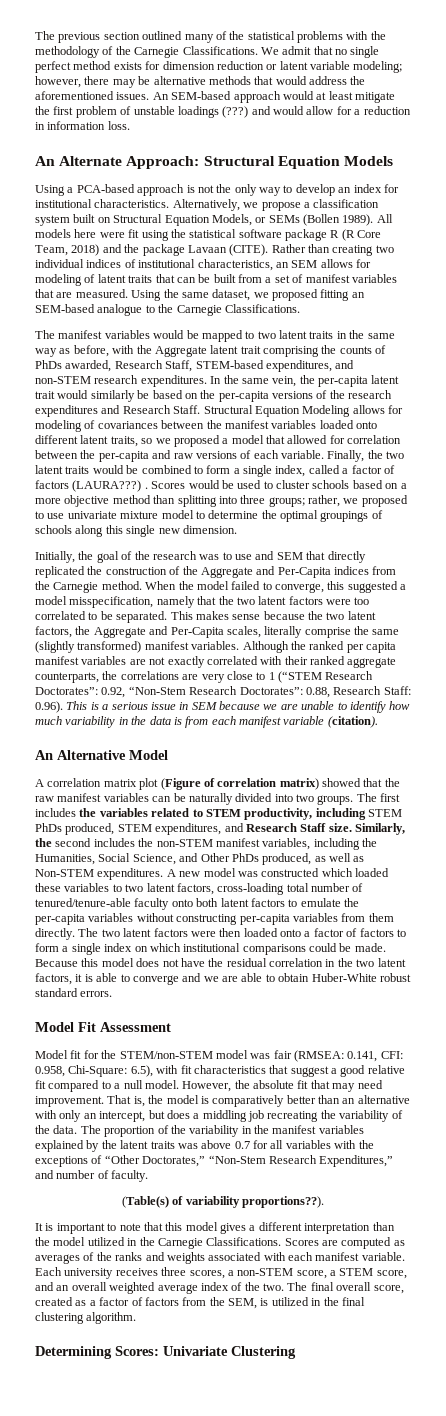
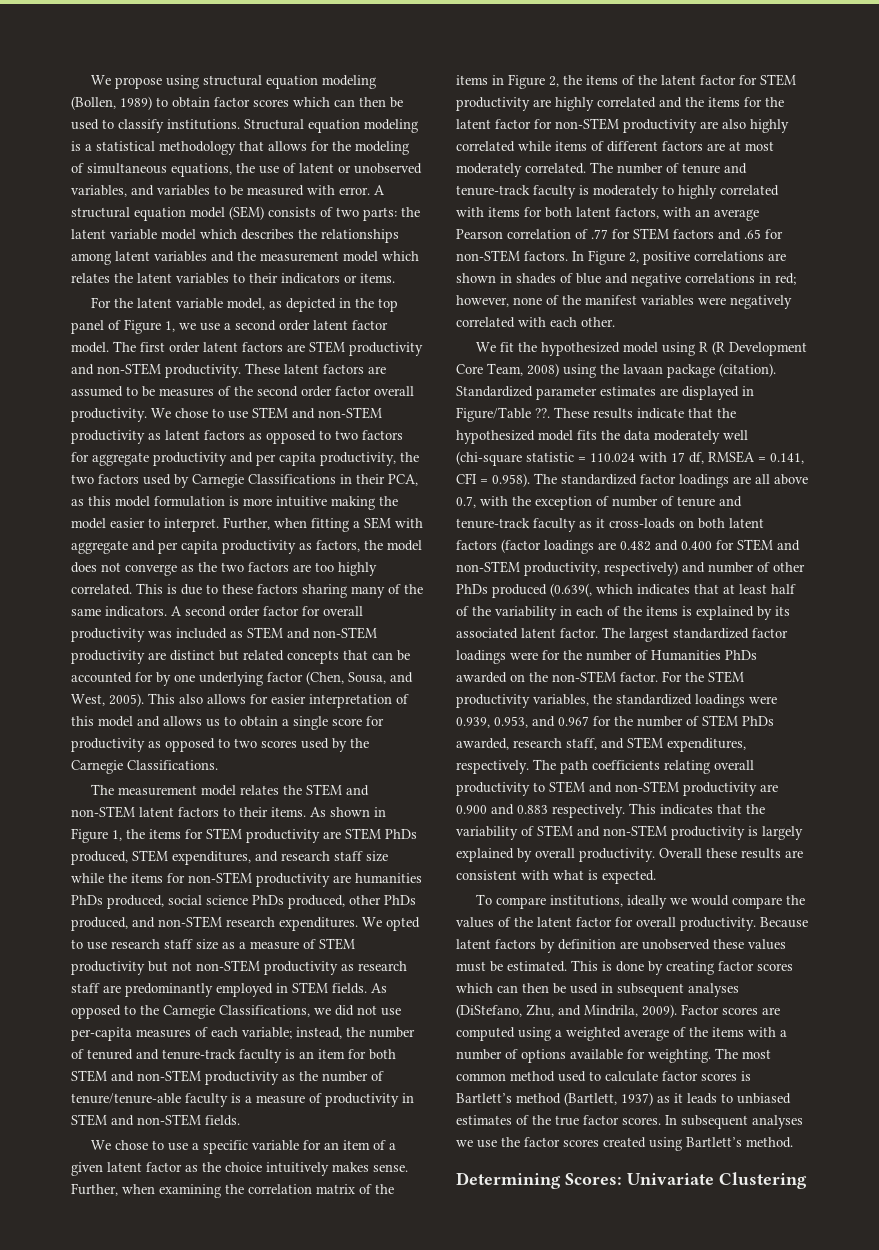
- The previous section outlined many of the statistical problems with the methodology of the Carnegie Classifications. We admit that no single perfect method exists for dimension reduction or latent variable modeling; however, there may be alternative methods that would address the aforementioned issues. An SEM-based approach would at least mitigate the first problem of unstable loadings (???) and would allow for a reduction in information loss.
- An Alternate Approach: Structural Equation Models
- Using a PCA-based approach is not the only way to develop an index for institutional characteristics. Alternatively, we propose a classification system built on Structural Equation Models, or SEMs (Bollen 1989). All models here were fit using the statistical software package R (R Core Team, 2018) and the package Lavaan (CITE). Rather than creating two individual indices of institutional characteristics, an SEM allows for modeling of latent traits that can be built from a set of manifest variables that are measured. Using the same dataset, we proposed fitting an SEM-based analogue to the Carnegie Classifications.
- The manifest variables would be mapped to two latent traits in the same way as before, with the Aggregate latent trait comprising the counts of PhDs awarded, Research Staff, STEM-based expenditures, and non-STEM research expenditures. In the same vein, the per-capita latent trait would similarly be based on the per-capita versions of the research expenditures and Research Staff. Structural Equation Modeling allows for modeling of covariances between the manifest variables loaded onto different latent traits, so we proposed a model that allowed for correlation between the per-capita and raw versions of each variable. Finally, the two latent traits would be combined to form a single index, called a factor of factors (LAURA???) . Scores would be used to cluster schools based on a more objective method than splitting into three groups; rather, we proposed to use univariate mixture model to determine the optimal groupings of schools along this single new dimension.
- Initially, the goal of the research was to use and SEM that directly replicated the construction of the Aggregate and Per-Capita indices from the Carnegie method. When the model failed to converge, this suggested a model misspecification, namely that the two latent factors were too correlated to be separated. This makes sense because the two latent factors, the Aggregate and Per-Capita scales, literally comprise the same (slightly transformed) manifest variables. Although the ranked per capita manifest variables are not exactly correlated with their ranked aggregate counterparts, the correlations are very close to 1 (“STEM Research Doctorates”: 0.92, “Non-Stem Research Doctorates”: 0.88, Research Staff: 0.96). This is a serious issue in SEM because we are unable to identify how much variability in the data is from each manifest variable (citation).
- An Alternative Model
- A correlation matrix plot (Figure of correlation matrix) showed that the raw manifest variables can be naturally divided into two groups. The first includes the variables related to STEM productivity, including STEM PhDs produced, STEM expenditures, and Research Staff size. Similarly, the second includes the non-STEM manifest variables, including the Humanities, Social Science, and Other PhDs produced, as well as Non-STEM expenditures. A new model was constructed which loaded these variables to two latent factors, cross-loading total number of tenured/tenure-able faculty onto both latent factors to emulate the per-capita variables without constructing per-capita variables from them directly. The two latent factors were then loaded onto a factor of factors to form a single index on which institutional comparisons could be made. Because this model does not have the residual correlation in the two latent factors, it is able to converge and we are able to obtain Huber-White robust standard errors.
- Model Fit Assessment
- Model fit for the STEM/non-STEM model was fair (RMSEA: 0.141, CFI: 0.958, Chi-Square: 6.5), with fit characteristics that suggest a good relative fit compared to a null model. However, the absolute fit that may need improvement. That is, the model is comparatively better than an alternative with only an intercept, but does a middling job recreating the variability of the data. The proportion of the variability in the manifest variables explained by the latent traits was above 0.7 for all variables with the exceptions of “Other Doctorates,” “Non-Stem Research Expenditures,” and number of faculty.
- (Table(s) of variability proportions??).
- It is important to note that this model gives a different interpretation than the model utilized in the Carnegie Classifications. Scores are computed as averages of the ranks and weights associated with each manifest variable. Each university receives three scores, a non-STEM score, a STEM score, and an overall weighted average index of the two. The final overall score, created as a factor of factors from the SEM, is utilized in the final clustering algorithm.
+ We propose using structural equation modeling (Bollen, 1989) to obtain factor scores which can then be used to classify institutions. Structural equation modeling is a statistical methodology that allows for the modeling of simultaneous equations, the use of latent or unobserved variables, and variables to be measured with error. A structural equation model (SEM) consists of two parts: the latent variable model which describes the relationships among latent variables and the measurement model which relates the latent variables to their indicators or items.
+ For the latent variable model, as depicted in the top panel of Figure 1, we use a second order latent factor model. The first order latent factors are STEM productivity and non-STEM productivity. These latent factors are assumed to be measures of the second order factor overall productivity. We chose to use STEM and non-STEM productivity as latent factors as opposed to two factors for aggregate productivity and per capita productivity, the two factors used by Carnegie Classifications in their PCA, as this model formulation is more intuitive making the model easier to interpret. Further, when fitting a SEM with aggregate and per capita productivity as factors, the model does not converge as the two factors are too highly correlated. This is due to these factors sharing many of the same indicators. A second order factor for overall productivity was included as STEM and non-STEM productivity are distinct but related concepts that can be accounted for by one underlying factor (Chen, Sousa, and West, 2005). This also allows for easier interpretation of this model and allows us to obtain a single score for productivity as opposed to two scores used by the Carnegie Classifications.
+ The measurement model relates the STEM and non-STEM latent factors to their items. As shown in Figure 1, the items for STEM productivity are STEM PhDs produced, STEM expenditures, and research staff size while the items for non-STEM productivity are humanities PhDs produced, social science PhDs produced, other PhDs produced, and non-STEM research expenditures. We opted to use research staff size as a measure of STEM productivity but not non-STEM productivity as research staff are predominantly employed in STEM fields. As opposed to the Carnegie Classifications, we did not use per-capita measures of each variable; instead, the number of tenured and tenure-track faculty is an item for both STEM and non-STEM productivity as the number of tenure/tenure-able faculty is a measure of productivity in STEM and non-STEM fields.
+ We chose to use a specific variable for an item of a given latent factor as the choice intuitively makes sense. Further, when examining the correlation matrix of the items in Figure 2, the items of the latent factor for STEM productivity are highly correlated and the items for the latent factor for non-STEM productivity are also highly correlated while items of different factors are at most moderately correlated. The number of tenure and tenure-track faculty is moderately to highly correlated with items for both latent factors, with an average Pearson correlation of .77 for STEM factors and .65 for non-STEM factors. In Figure 2, positive correlations are shown in shades of blue and negative correlations in red; however, none of the manifest variables were negatively correlated with each other.
+ We fit the hypothesized model using R (R Development Core Team, 2008) using the lavaan package (citation). Standardized parameter estimates are displayed in Figure/Table ??. These results indicate that the hypothesized model fits the data moderately well (chi-square statistic = 110.024 with 17 df, RMSEA = 0.141, CFI = 0.958). The standardized factor loadings are all above 0.7, with the exception of number of tenure and tenure-track faculty as it cross-loads on both latent factors (factor loadings are 0.482 and 0.400 for STEM and non-STEM productivity, respectively) and number of other PhDs produced (0.639(, which indicates that at least half of the variability in each of the items is explained by its associated latent factor. The largest standardized factor loadings were for the number of Humanities PhDs awarded on the non-STEM factor. For the STEM productivity variables, the standardized loadings were 0.939, 0.953, and 0.967 for the number of STEM PhDs awarded, research staff, and STEM expenditures, respectively. The path coefficients relating overall productivity to STEM and non-STEM productivity are 0.900 and 0.883 respectively. This indicates that the variability of STEM and non-STEM productivity is largely explained by overall productivity. Overall these results are consistent with what is expected.
+ To compare institutions, ideally we would compare the values of the latent factor for overall productivity. Because latent factors by definition are unobserved these values must be estimated. This is done by creating factor scores which can then be used in subsequent analyses (DiStefano, Zhu, and Mindrila, 2009). Factor scores are computed using a weighted average of the items with a number of options available for weighting. The most common method used to calculate factor scores is Bartlett’s method (Bartlett, 1937) as it leads to unbiased estimates of the true factor scores. In subsequent analyses we use the factor scores created using Bartlett’s method.

